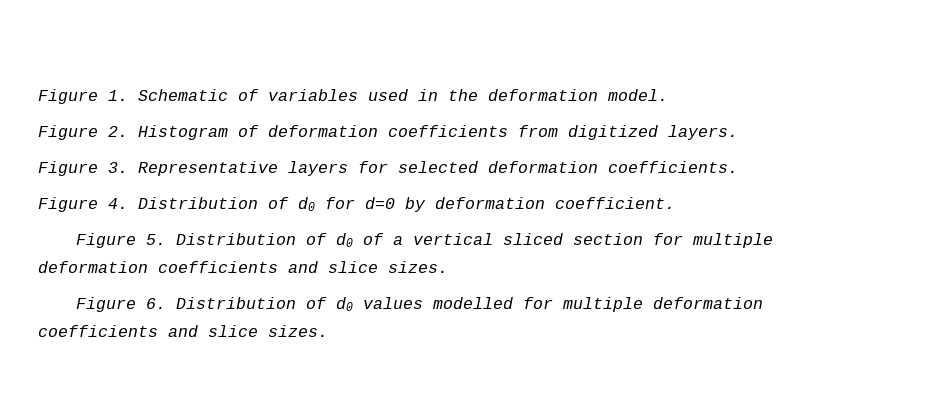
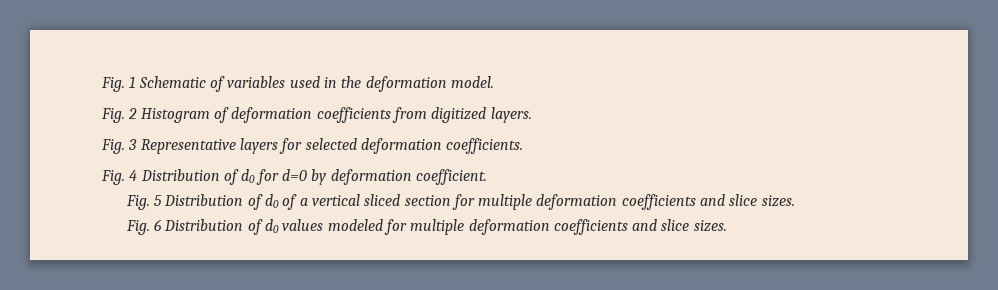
- Figure 1. Schematic of variables used in the deformation model.
+ Fig. 1 Schematic of variables used in the deformation model.
- Figure 2. Histogram of deformation coefficients from digitized layers.
+ Fig. 2 Histogram of deformation coefficients from digitized layers.
- Figure 3. Representative layers for selected deformation coefficients.
+ Fig. 3 Representative layers for selected deformation coefficients.
- Figure 4. Distribution of d0 for d=0 by deformation coefficient.
+ Fig. 4 Distribution of d0 for d=0 by deformation coefficient.
- Figure 5. Distribution of d0 of a vertical sliced section for multiple deformation coefficients and slice sizes.
+ Fig. 5 Distribution of d0 of a vertical sliced section for multiple deformation coefficients and slice sizes.
- Figure 6. Distribution of d0 values modelled for multiple deformation coefficients and slice sizes.
+ Fig. 6 Distribution of d0 values modeled for multiple deformation coefficients and slice sizes.

